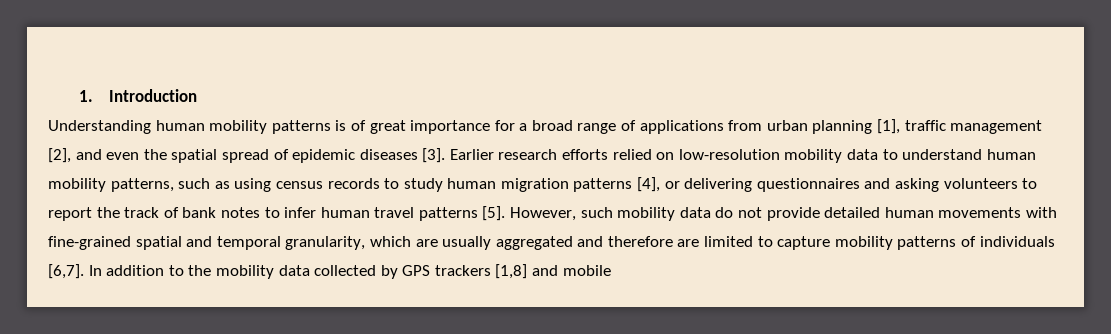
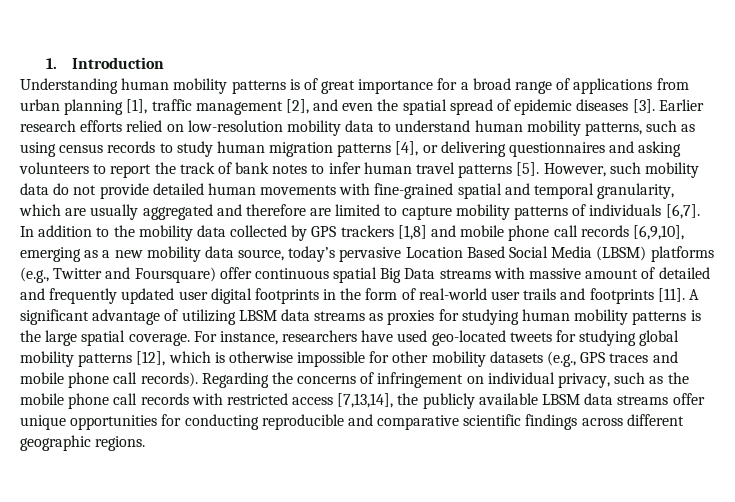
- In addition to the mobility data collected by GPS trackers [1,8] and mobile
+ In addition to the mobility data collected by GPS trackers [1,8] and mobile phone call records [6,9,10], emerging as a new mobility data source, today’s pervasive Location Based Social Media (LBSM) platforms (e.g., Twitter and Foursquare) offer continuous spatial Big Data streams with massive amount of detailed and frequently updated user digital footprints in the form of real-world user trails and footprints [11]. A significant advantage of utilizing LBSM data streams as proxies for studying human mobility patterns is the large spatial coverage. For instance, researchers have used geo-located tweets for studying global mobility patterns [12], which is otherwise impossible for other mobility datasets (e.g., GPS traces and mobile phone call records). Regarding the concerns of infringement on individual privacy, such as the mobile phone call records with restricted access [7,13,14], the publicly available LBSM data streams offer unique opportunities for conducting reproducible and comparative scientific findings across different geographic regions.

